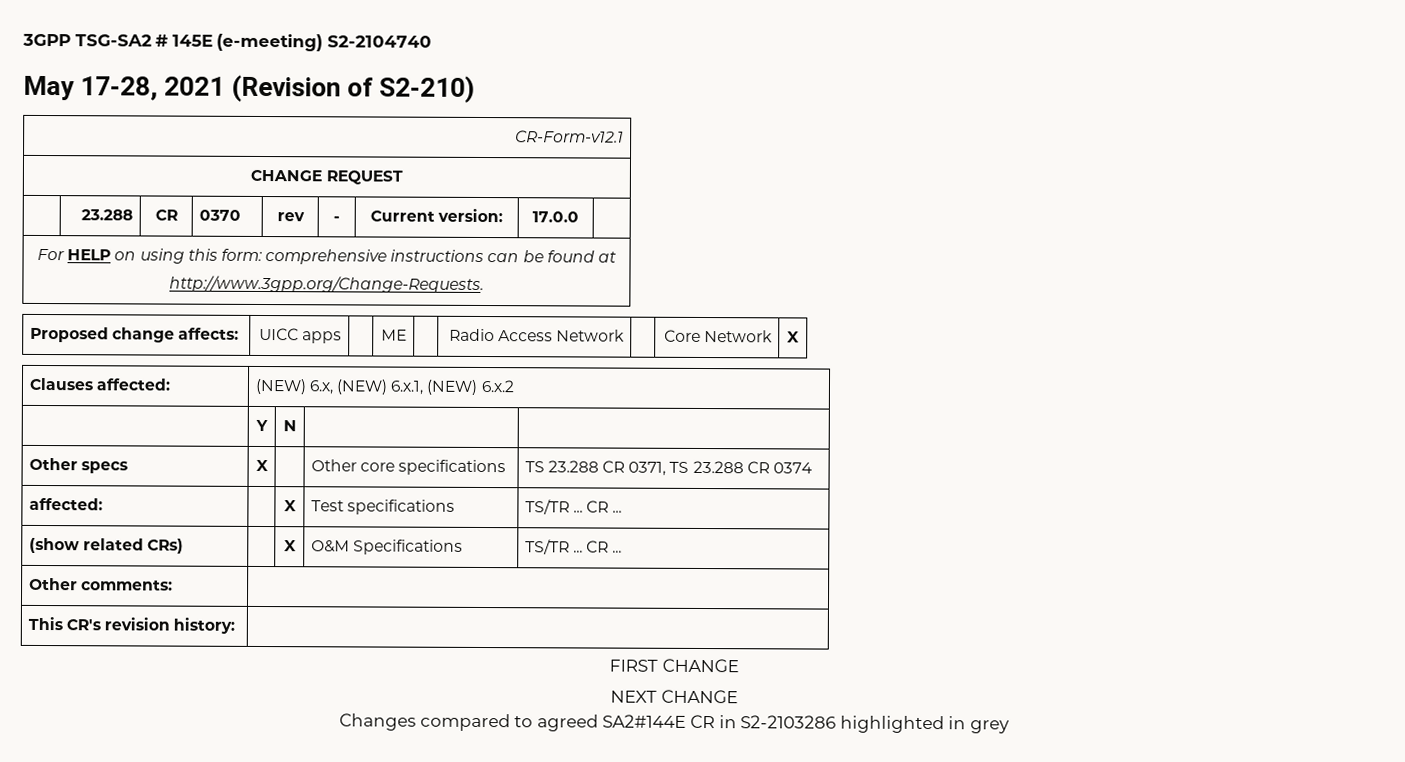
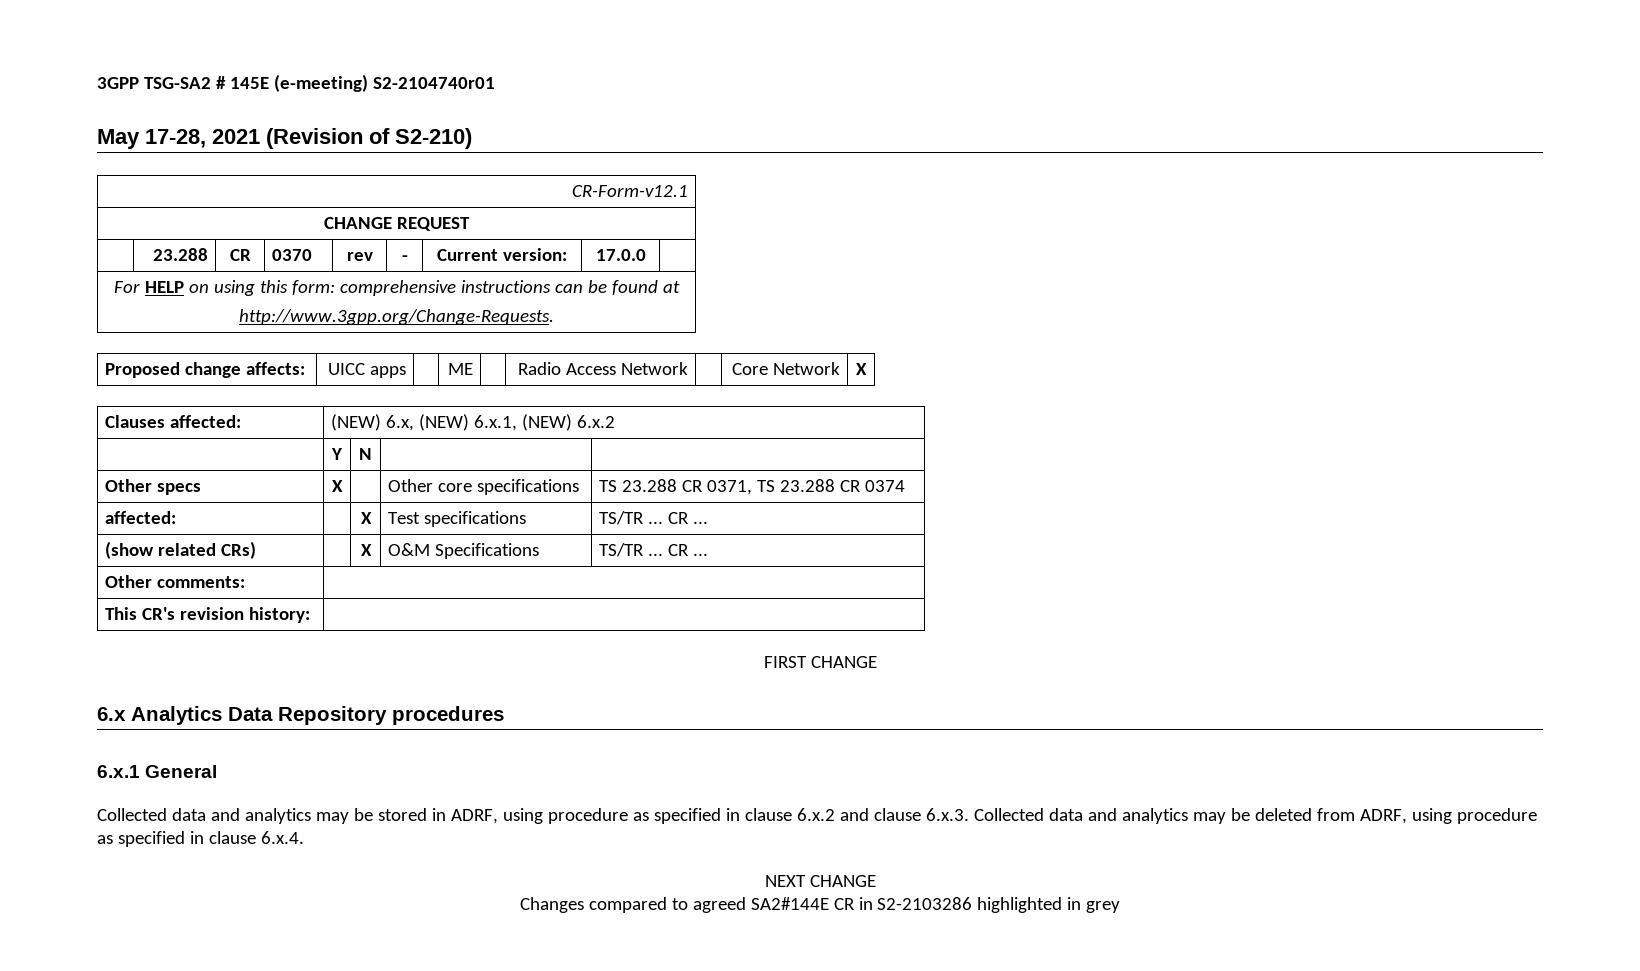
- 3GPP TSG-SA2 # 145E (e-meeting) S2-2104740
+ 3GPP TSG-SA2 # 145E (e-meeting) S2-2104740r01
+ 6.x Analytics Data Repository procedures
+ 6.x.1 General
+ Collected data and analytics may be stored in ADRF, using procedure as specified in clause 6.x.2 and clause 6.x.3. Collected data and analytics may be deleted from ADRF, using procedure as specified in clause 6.x.4.

